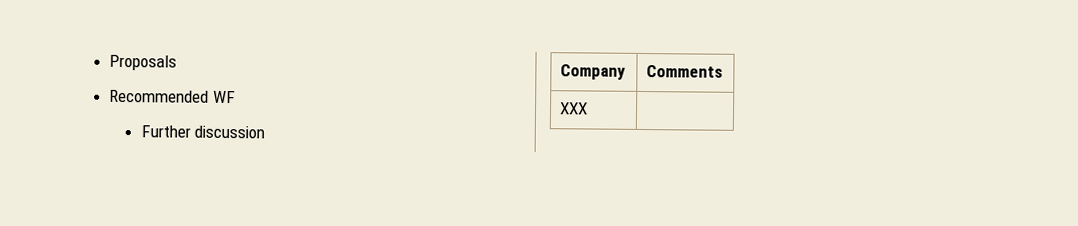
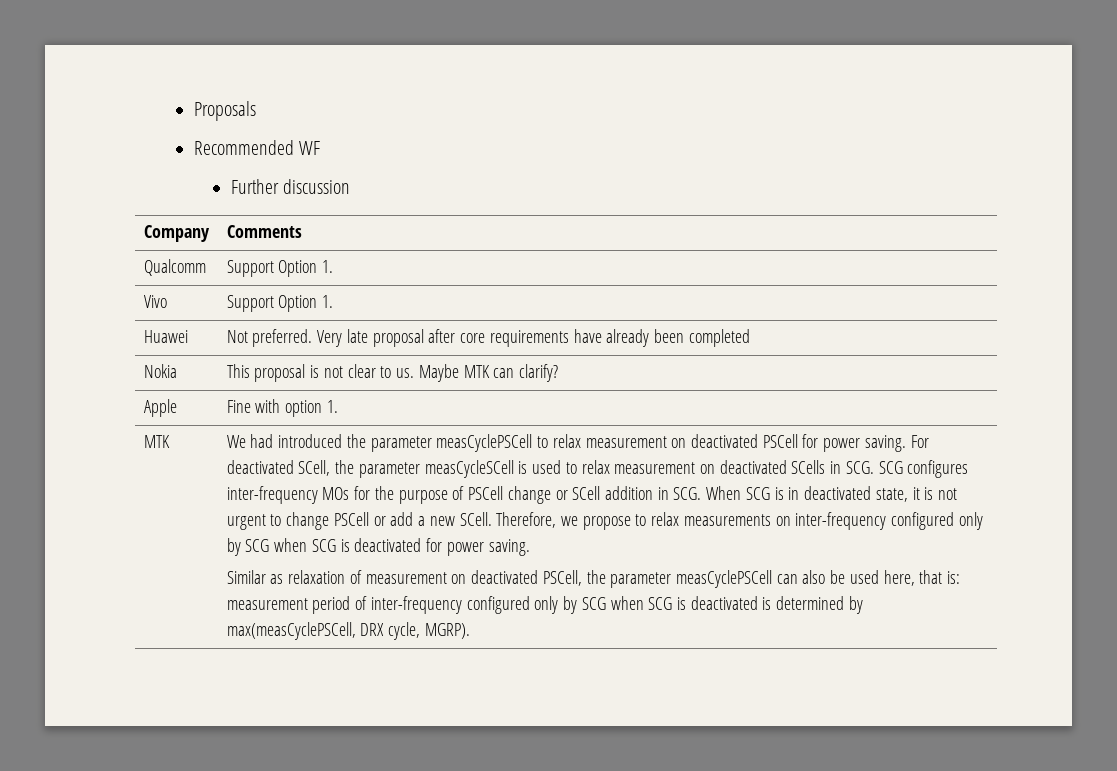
- XXX |
+ Qualcomm | Support Option 1.
+ Vivo | Support Option 1.
+ Huawei | Not preferred. Very late proposal after core requirements have already been completed
+ Nokia | This proposal is not clear to us. Maybe MTK can clarify?
+ Apple | Fine with option 1.
+ MTK | We had introduced the parameter measCyclePSCell to relax measurement on deactivated PSCell for power saving. For deactivated SCell, the parameter measCycleSCell is used to relax measurement on deactivated SCells in SCG. SCG configures inter-frequency MOs for the purpose of PSCell change or SCell addition in SCG. When SCG is in deactivated state, it is not urgent to change PSCell or add a new SCell. Therefore, we propose to relax measurements on inter-frequency configured only by SCG when SCG is deactivated for power saving.
+ Similar as relaxation of measurement on deactivated PSCell, the parameter measCyclePSCell can also be used here, that is: measurement period of inter-frequency configured only by SCG when SCG is deactivated is determined by max(measCyclePSCell, DRX cycle, MGRP).

